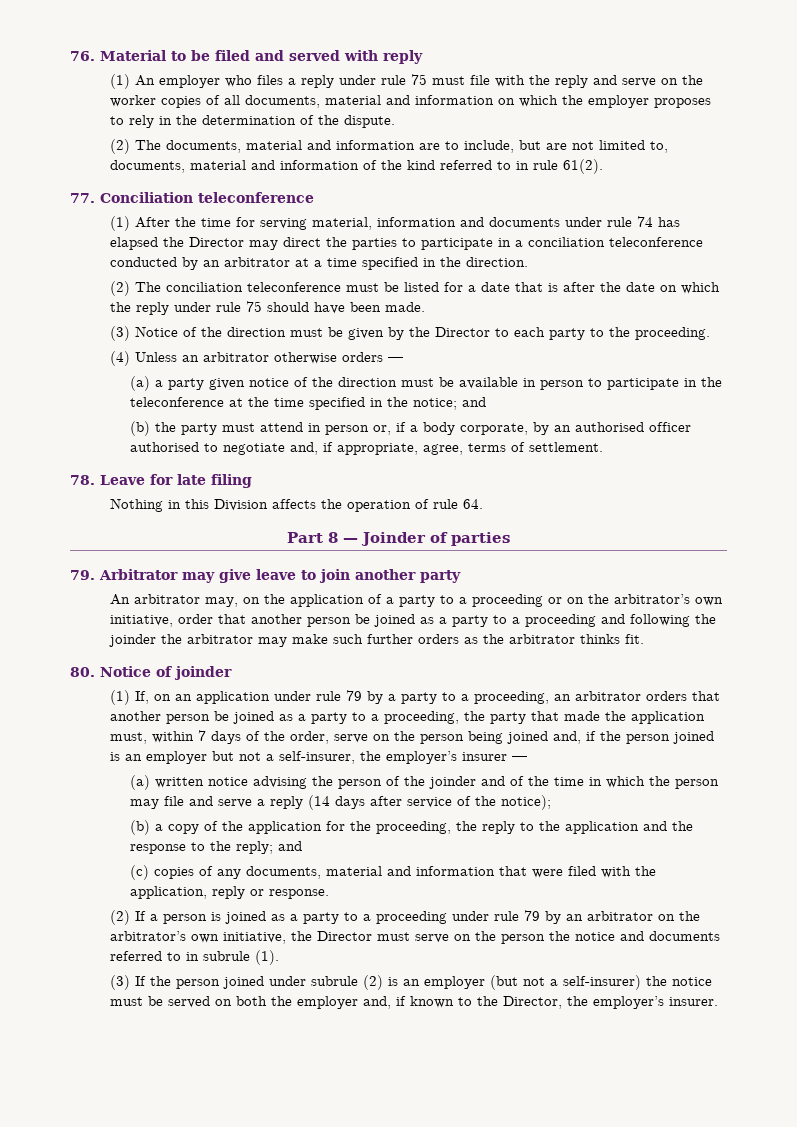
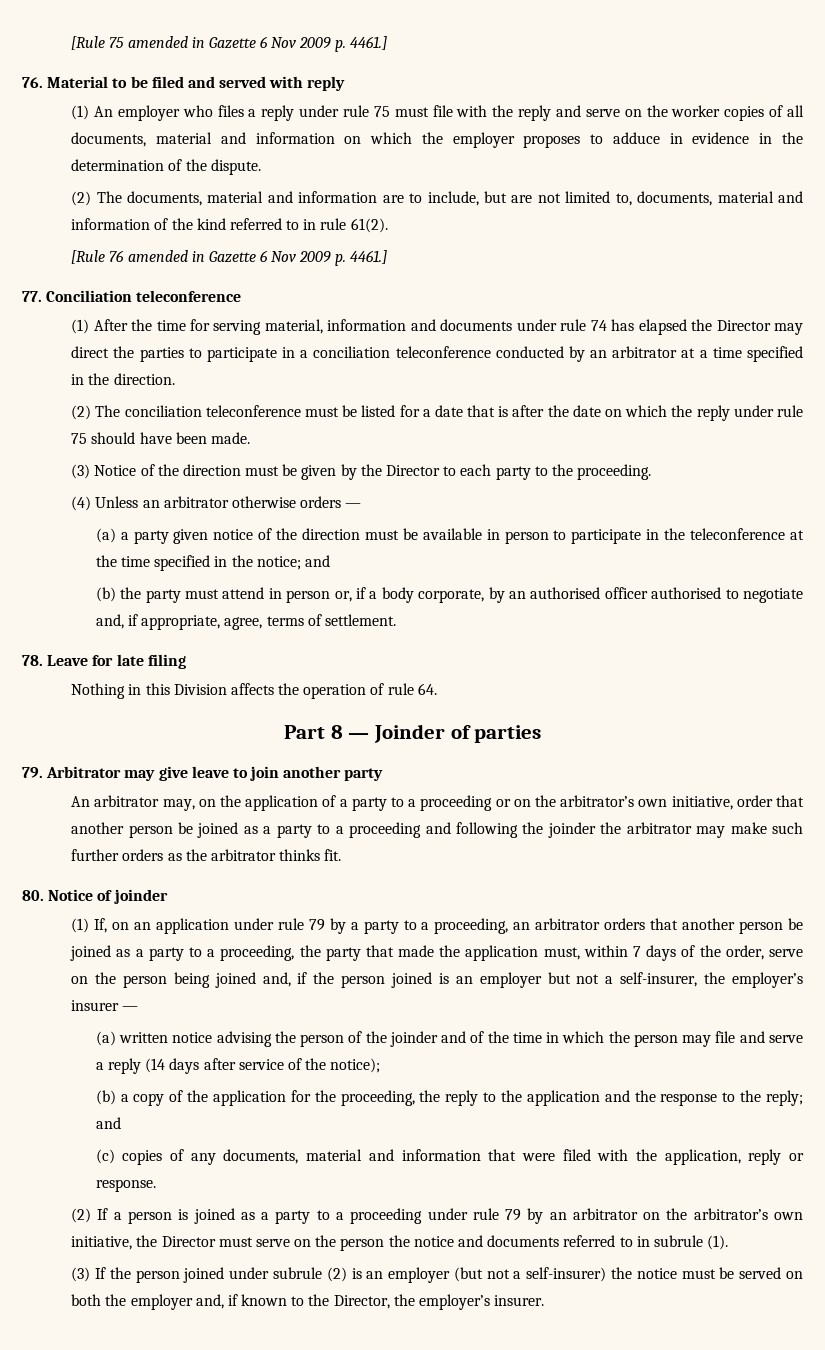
+ [Rule 75 amended in Gazette 6 Nov 2009 p. 4461.]
- (1) An employer who files a reply under rule 75 must file with the reply and serve on the worker copies of all documents, material and information on which the employer proposes to rely in the determination of the dispute.
+ (1) An employer who files a reply under rule 75 must file with the reply and serve on the worker copies of all documents, material and information on which the employer proposes to adduce in evidence in the determination of the dispute.
+ [Rule 76 amended in Gazette 6 Nov 2009 p. 4461.]

